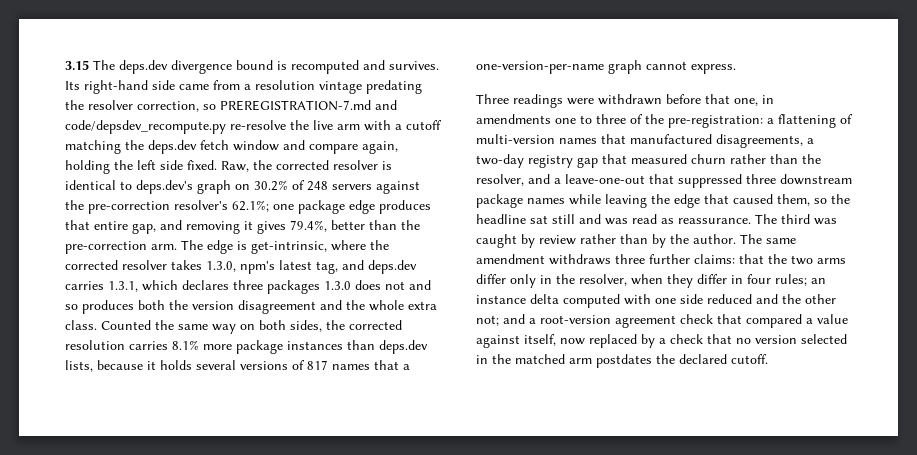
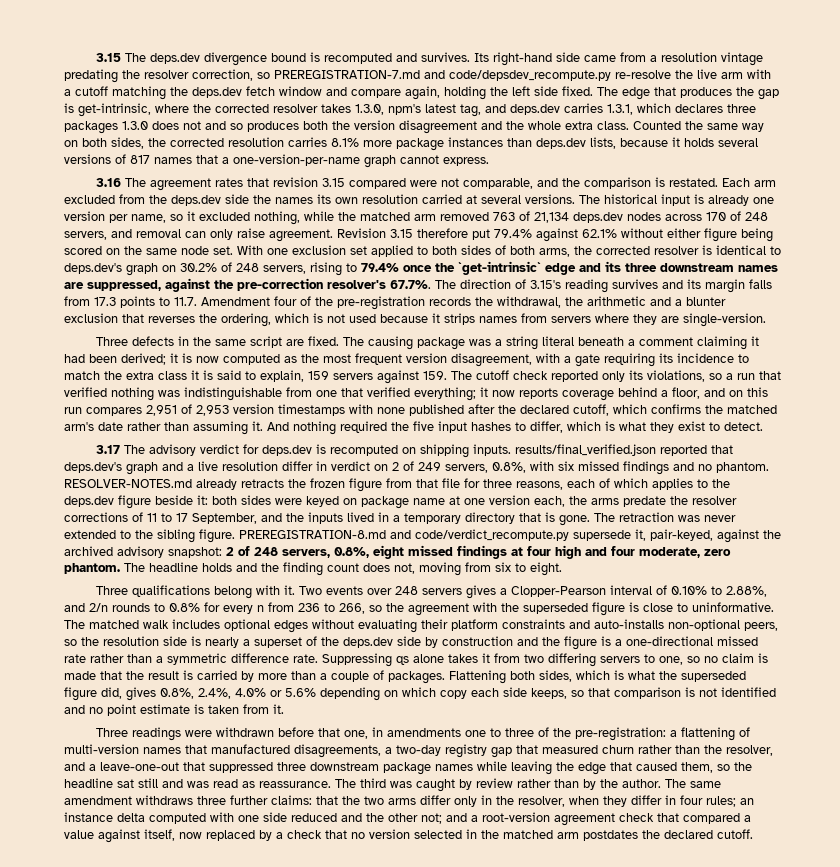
- Raw, the corrected resolver is identical to deps.dev's graph on 30.2% of 248 servers against the pre-correction resolver's 62.1%; one package edge produces that entire gap, and removing it gives 79.4%, better than the pre-correction arm. The edge is get-intrinsic, where the corrected resolver takes 1.3.0, npm's latest tag, and deps.dev carries 1.3.1, which declares three packages 1.3.0 does not and so produces both the version disagreement and the whole extra class.
+ The edge that produces the gap is get-intrinsic, where the corrected resolver takes 1.3.0, npm's latest tag, and deps.dev carries 1.3.1, which declares three packages 1.3.0 does not and so produces both the version disagreement and the whole extra class.
+ 3.16 The agreement rates that revision 3.15 compared were not comparable, and the comparison is restated. Each arm excluded from the deps.dev side the names its own resolution carried at several versions. The historical input is already one version per name, so it excluded nothing, while the matched arm removed 763 of 21,134 deps.dev nodes across 170 of 248 servers, and removal can only raise agreement. Revision 3.15 therefore put 79.4% against 62.1% without either figure being scored on the same node set. With one exclusion set applied to both sides of both arms, the corrected resolver is identical to deps.dev's graph on 30.2% of 248 servers, rising to 79.4% once the `get-intrinsic` edge and its three downstream names are suppressed, against the pre-correction resolver's 67.7%. The direction of 3.15's reading survives and its margin falls from 17.3 points to 11.7. Amendment four of the pre-registration records the withdrawal, the arithmetic and a blunter exclusion that reverses the ordering, which is not used because it strips names from servers where they are single-version.
+ Three defects in the same script are fixed. The causing package was a string literal beneath a comment claiming it had been derived; it is now computed as the most frequent version disagreement, with a gate requiring its incidence to match the extra class it is said to explain, 159 servers against 159. The cutoff check reported only its violations, so a run that verified nothing was indistinguishable from one that verified everything; it now reports coverage behind a floor, and on this run compares 2,951 of 2,953 version timestamps with none published after the declared cutoff, which confirms the matched arm's date rather than assuming it. And nothing required the five input hashes to differ, which is what they exist to detect.
+ 3.17 The advisory verdict for deps.dev is recomputed on shipping inputs. results/final_verified.json reported that deps.dev's graph and a live resolution differ in verdict on 2 of 249 servers, 0.8%, with six missed findings and no phantom. RESOLVER-NOTES.md already retracts the frozen figure from that file for three reasons, each of which applies to the deps.dev figure beside it: both sides were keyed on package name at one version each, the arms predate the resolver corrections of 11 to 17 September, and the inputs lived in a temporary directory that is gone. The retraction was never extended to the sibling figure. PREREGISTRATION-8.md and code/verdict_recompute.py supersede it, pair-keyed, against the archived advisory snapshot: 2 of 248 servers, 0.8%, eight missed findings at four high and four moderate, zero phantom. The headline holds and the finding count does not, moving from six to eight.
+ Three qualifications belong with it. Two events over 248 servers gives a Clopper-Pearson interval of 0.10% to 2.88%, and 2/n rounds to 0.8% for every n from 236 to 266, so the agreement with the superseded figure is close to uninformative. The matched walk includes optional edges without evaluating their platform constraints and auto-installs non-optional peers, so the resolution side is nearly a superset of the deps.dev side by construction and the figure is a one-directional missed rate rather than a symmetric difference rate. Suppressing qs alone takes it from two differing servers to one, so no claim is made that the result is carried by more than a couple of packages. Flattening both sides, which is what the superseded figure did, gives 0.8%, 2.4%, 4.0% or 5.6% depending on which copy each side keeps, so that comparison is not identified and no point estimate is taken from it.

